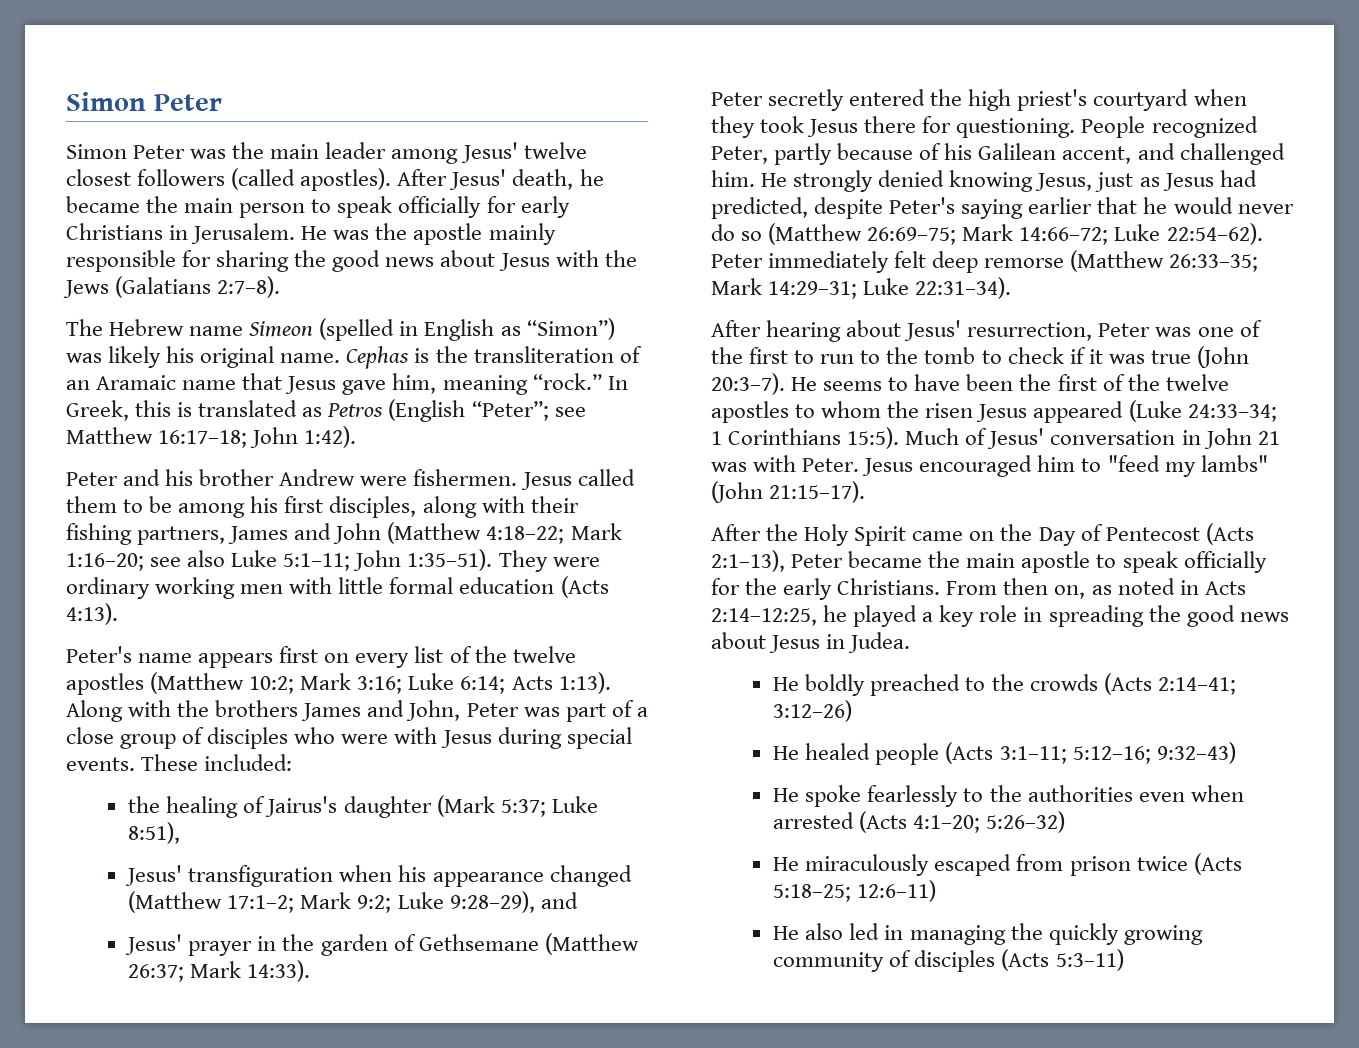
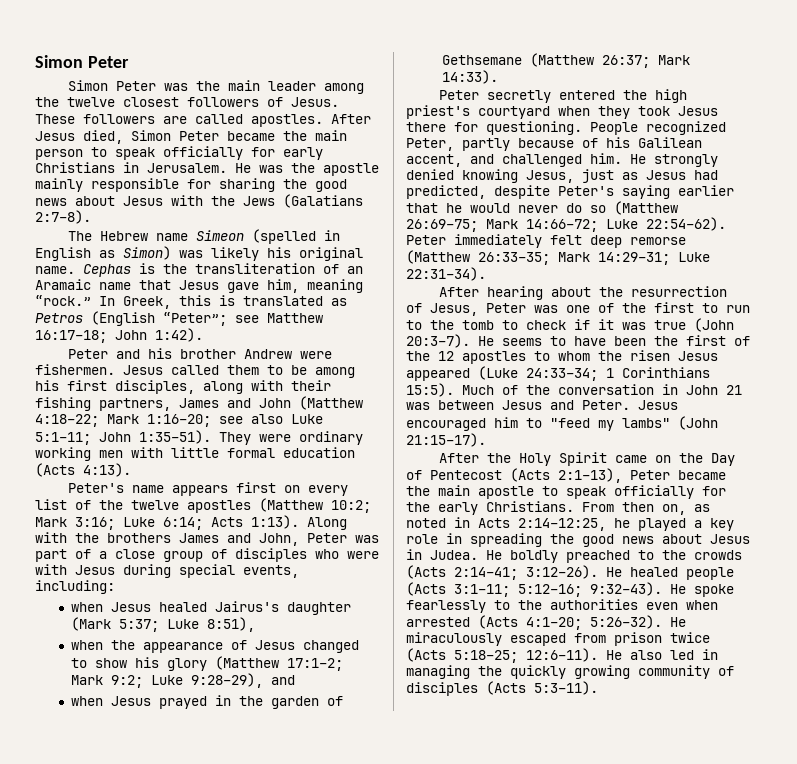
- Simon Peter was the main leader among Jesus' twelve closest followers (called apostles). After Jesus' death, he became the main person to speak officially for early Christians in Jerusalem.
+ Simon Peter was the main leader among the twelve closest followers of Jesus. These followers are called apostles. After Jesus died, Simon Peter became the main person to speak officially for early Christians in Jerusalem.
- The Hebrew name Simeon (spelled in English as “Simon”) was likely his original name.
+ The Hebrew name Simeon (spelled in English as Simon) was likely his original name.
- Along with the brothers James and John, Peter was part of a close group of disciples who were with Jesus during special events. These included:
- the healing of Jairus's daughter (Mark 5:37; Luke 8:51),
+ Along with the brothers James and John, Peter was part of a close group of disciples who were with Jesus during special events, including:
+ when Jesus healed Jairus's daughter (Mark 5:37; Luke 8:51),
- Jesus' transfiguration when his appearance changed (Matthew 17:1–2; Mark 9:2; Luke 9:28–29), and
+ when the appearance of Jesus changed to show his glory (Matthew 17:1–2; Mark 9:2; Luke 9:28–29), and
- Jesus' prayer in the garden of Gethsemane (Matthew 26:37; Mark 14:33).
+ when Jesus prayed in the garden of Gethsemane (Matthew 26:37; Mark 14:33).
- After hearing about Jesus' resurrection, Peter was one of the first to run to the tomb to check if it was true (John 20:3–7).
+ After hearing about the resurrection of Jesus, Peter was one of the first to run to the tomb to check if it was true (John 20:3–7).
- He seems to have been the first of the twelve apostles to whom the risen Jesus appeared (Luke 24:33–34; 1 Corinthians 15:5).
+ He seems to have been the first of the 12 apostles to whom the risen Jesus appeared (Luke 24:33–34; 1 Corinthians 15:5).
- Much of Jesus' conversation in John 21 was with Peter.
+ Much of the conversation in John 21 was between Jesus and Peter.
- From then on, as noted in Acts 2:14–12:25, he played a key role in spreading the good news about Jesus in Judea.
- He boldly preached to the crowds (Acts 2:14–41;
+ From then on, as noted in Acts 2:14–12:25, he played a key role in spreading the good news about Jesus in Judea. He boldly preached to the crowds (Acts 2:14–41;
- 3:12–26)
- He healed people (Acts 3:1–11;
+ 3:12–26). He healed people (Acts 3:1–11;
- 9:32–43)
- He spoke fearlessly to the authorities even when arrested (Acts 4:1–20;
+ 9:32–43). He spoke fearlessly to the authorities even when arrested (Acts 4:1–20;
- 5:26–32)
- He miraculously escaped from prison twice (Acts 5:18–25;
+ 5:26–32). He miraculously escaped from prison twice (Acts 5:18–25;
- 12:6–11)
- He also led in managing the quickly growing community of disciples (Acts 5:3–11)
+ 12:6–11). He also led in managing the quickly growing community of disciples (Acts 5:3–11).

